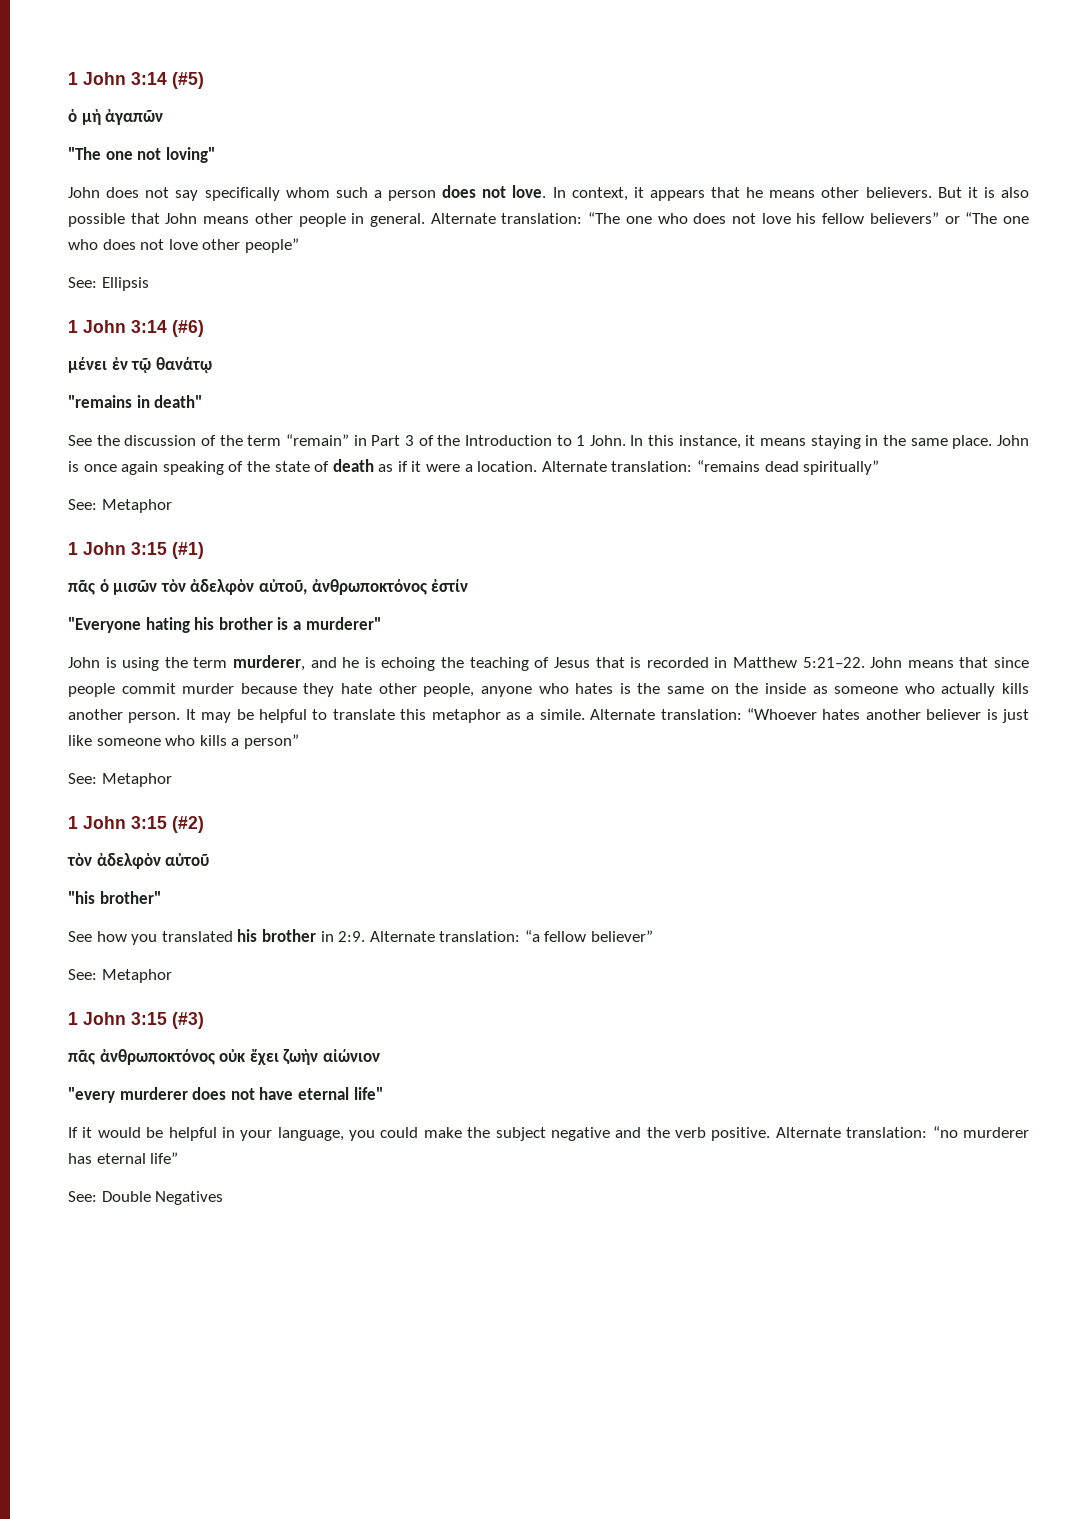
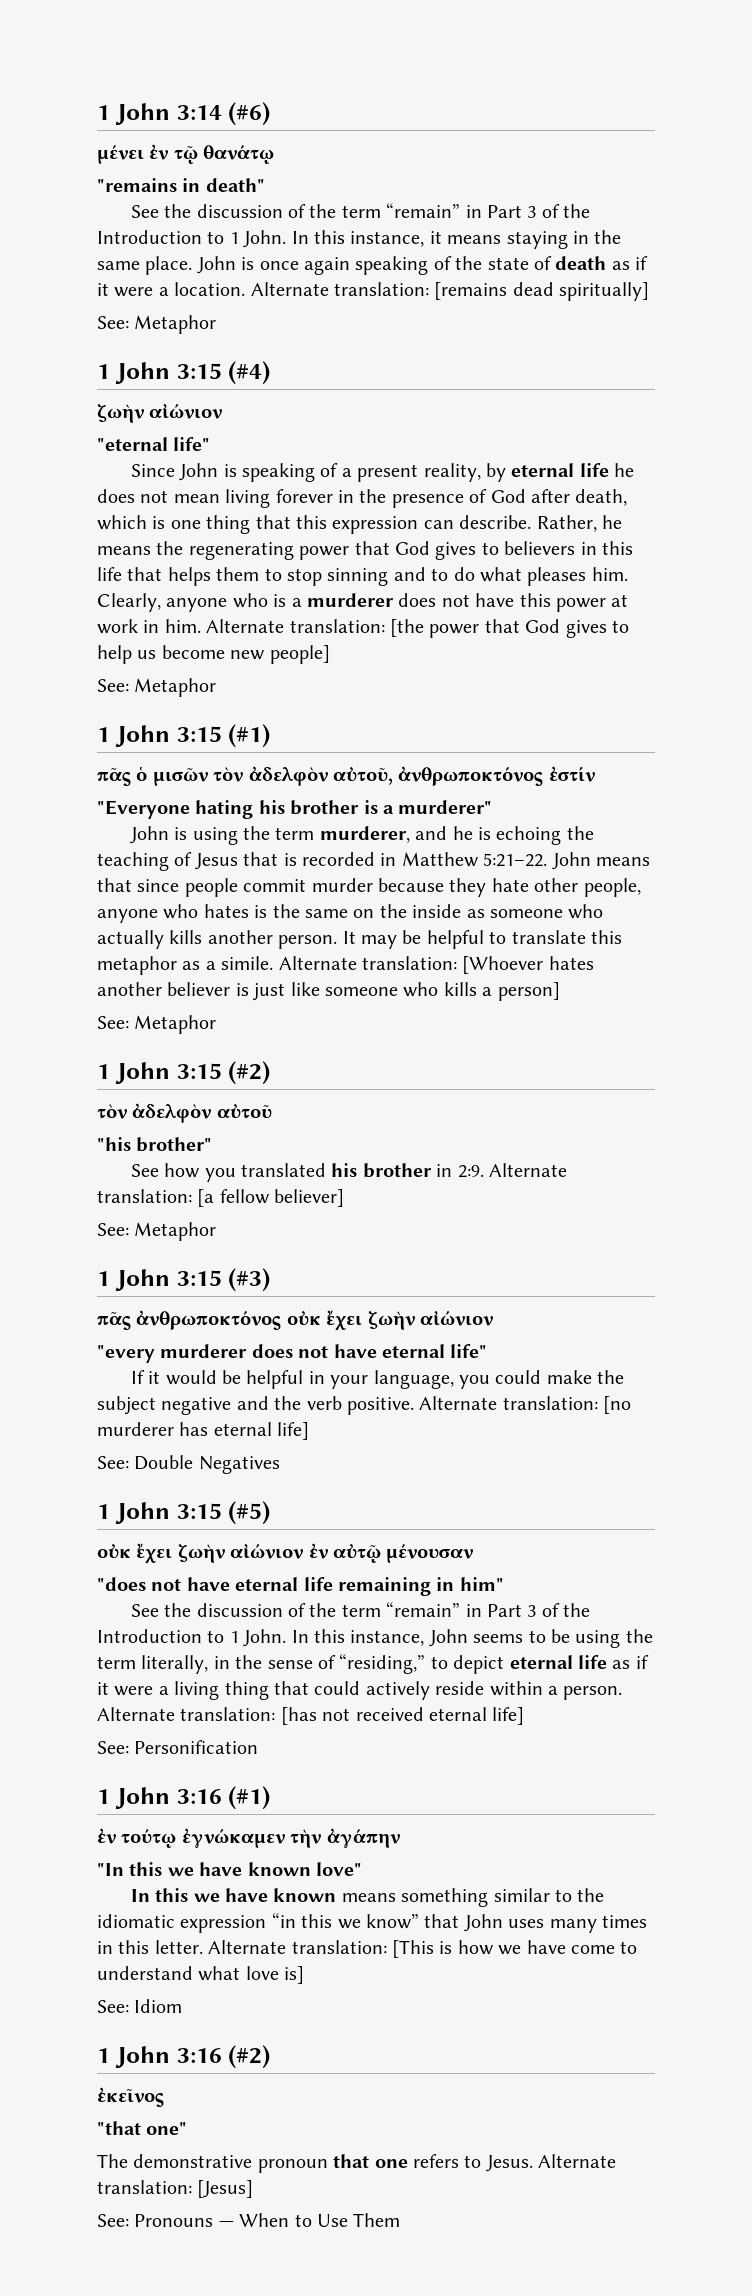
- 1 John 3:14 (#5)
- ὁ μὴ ἀγαπῶν
- "The one not loving"
- John does not say specifically whom such a person does not love. In context, it appears that he means other believers. But it is also possible that John means other people in general. Alternate translation: “The one who does not love his fellow believers” or “The one who does not love other people”
- See: Ellipsis
- Alternate translation: “remains dead spiritually”
+ Alternate translation: [remains dead spiritually]
+ See: Metaphor
+ 1 John 3:15 (#4)
+ ζωὴν αἰώνιον
+ "eternal life"
+ Since John is speaking of a present reality, by eternal life he does not mean living forever in the presence of God after death, which is one thing that this expression can describe. Rather, he means the regenerating power that God gives to believers in this life that helps them to stop sinning and to do what pleases him. Clearly, anyone who is a murderer does not have this power at work in him. Alternate translation: [the power that God gives to help us become new people]
- Alternate translation: “Whoever hates another believer is just like someone who kills a person”
+ Alternate translation: [Whoever hates another believer is just like someone who kills a person]
- Alternate translation: “a fellow believer”
+ Alternate translation: [a fellow believer]
- Alternate translation: “no murderer has eternal life”
+ Alternate translation: [no murderer has eternal life]
+ 1 John 3:15 (#5)
+ οὐκ ἔχει ζωὴν αἰώνιον ἐν αὐτῷ μένουσαν
+ "does not have eternal life remaining in him"
+ See the discussion of the term “remain” in Part 3 of the Introduction to 1 John. In this instance, John seems to be using the term literally, in the sense of “residing,” to depict eternal life as if it were a living thing that could actively reside within a person. Alternate translation: [has not received eternal life]
+ See: Personification
+ 1 John 3:16 (#1)
+ ἐν τούτῳ ἐγνώκαμεν τὴν ἀγάπην
+ "In this we have known love"
+ In this we have known means something similar to the idiomatic expression “in this we know” that John uses many times in this letter. Alternate translation: [This is how we have come to understand what love is]
+ See: Idiom
+ 1 John 3:16 (#2)
+ ἐκεῖνος
+ "that one"
+ The demonstrative pronoun that one refers to Jesus. Alternate translation: [Jesus]
+ See: Pronouns — When to Use Them

